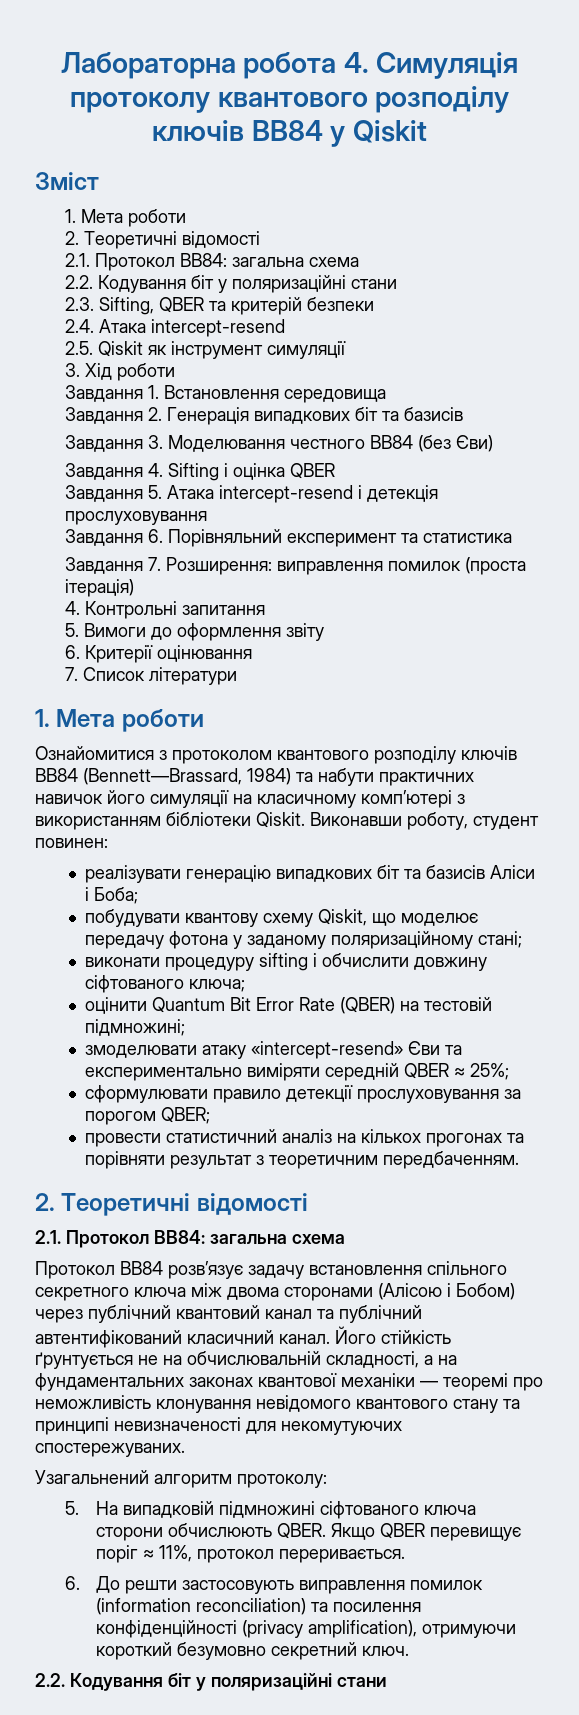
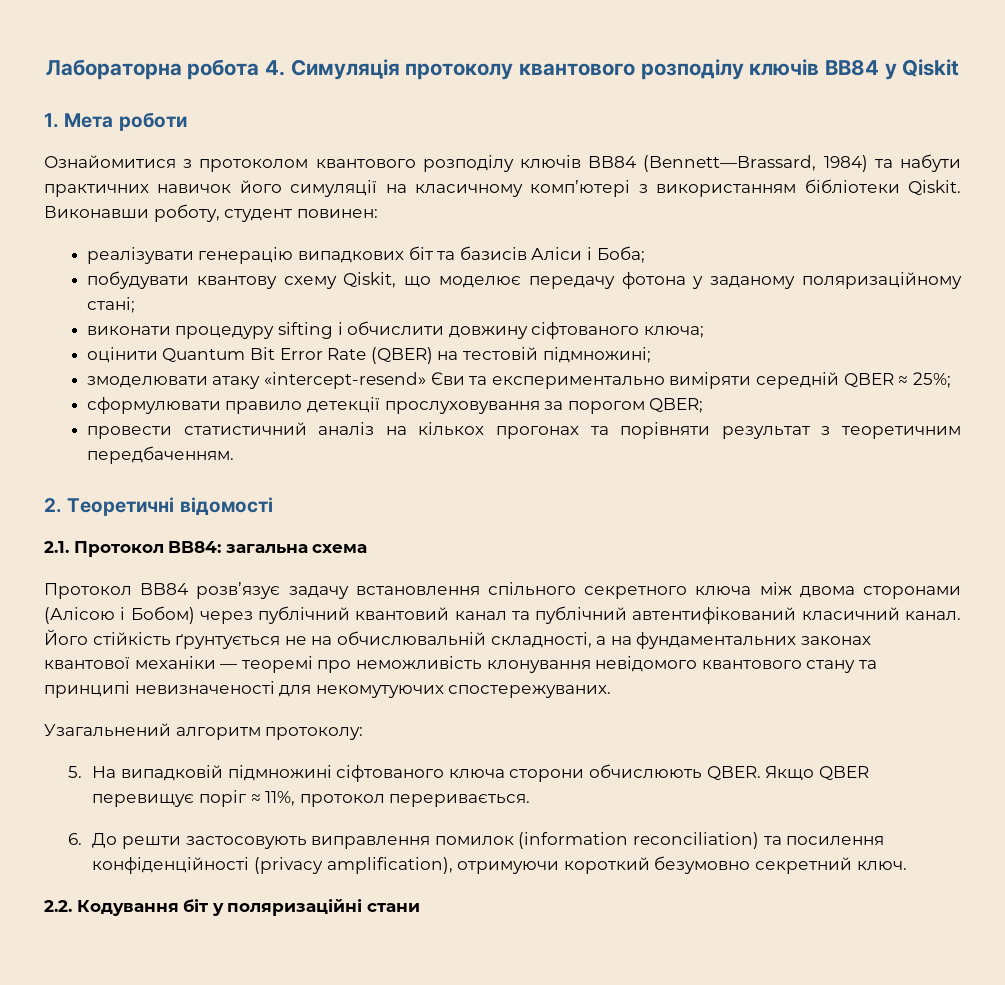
- Зміст
- 1. Мета роботи
- 2. Теоретичні відомості
- 2.1. Протокол BB84: загальна схема
- 2.2. Кодування біт у поляризаційні стани
- 2.3. Sifting, QBER та критерій безпеки
- 2.4. Атака intercept-resend
- 2.5. Qiskit як інструмент симуляції
- 3. Хід роботи
- Завдання 1. Встановлення середовища
- Завдання 2. Генерація випадкових біт та базисів
- Завдання 3. Моделювання честного BB84 (без Єви)
- Завдання 4. Sifting і оцінка QBER
- Завдання 5. Атака intercept-resend і детекція прослуховування
- Завдання 6. Порівняльний експеримент та статистика
- Завдання 7. Розширення: виправлення помилок (проста ітерація)
- 4. Контрольні запитання
- 5. Вимоги до оформлення звіту
- 6. Критерії оцінювання
- 7. Список літератури

